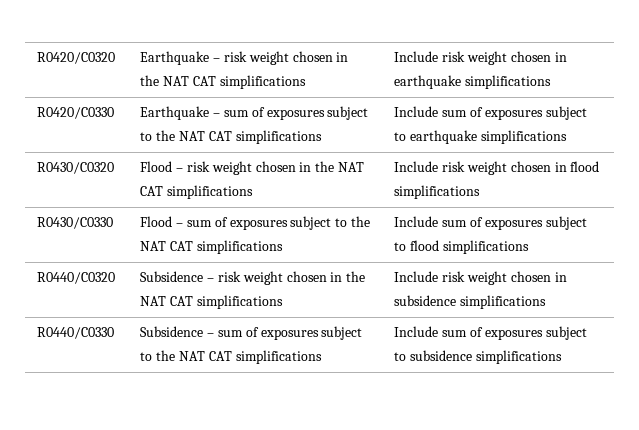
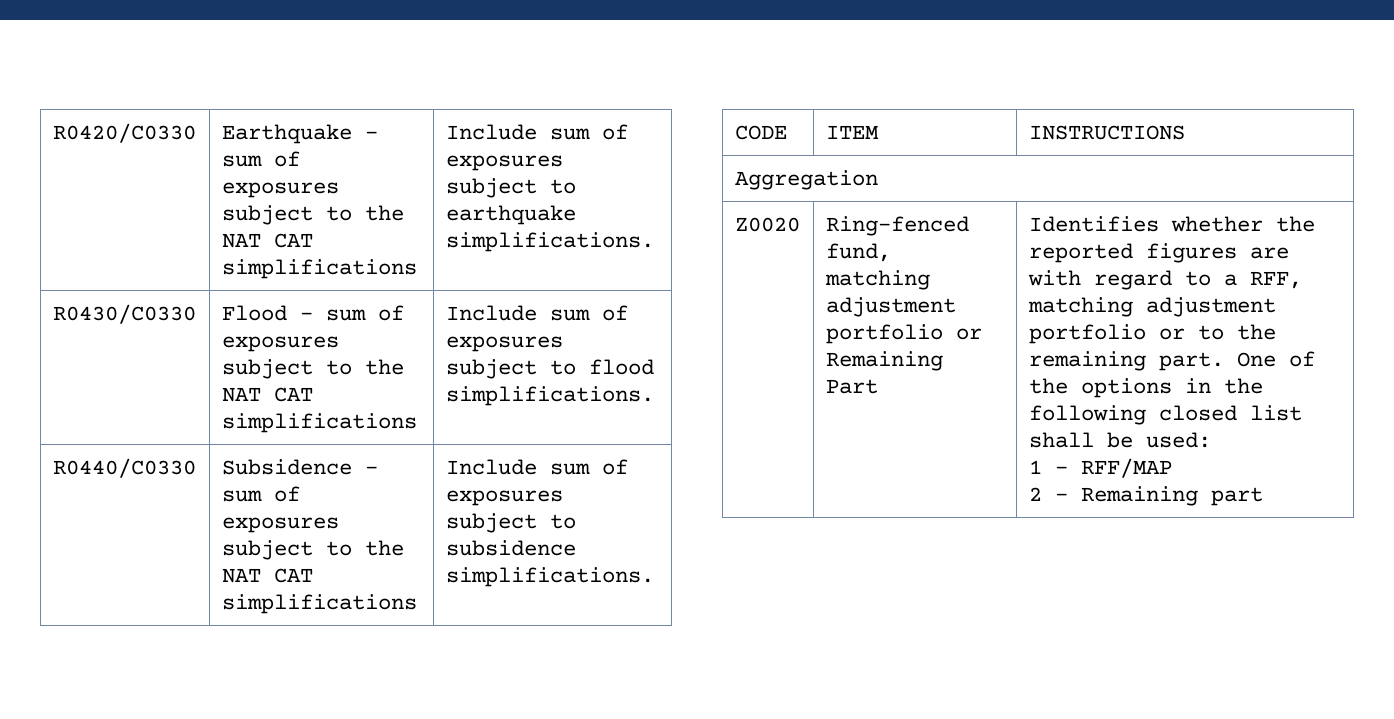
- R0420/C0320 | Earthquake – risk weight chosen in the NAT CAT simplifications | Include risk weight chosen in earthquake simplifications
- R0420/C0330 | Earthquake – sum of exposures subject to the NAT CAT simplifications | Include sum of exposures subject to earthquake simplifications
- R0430/C0320 | Flood – risk weight chosen in the NAT CAT simplifications | Include risk weight chosen in flood simplifications
+ R0420/C0330 | Earthquake – sum of exposures subject to the NAT CAT simplifications | Include sum of exposures subject to earthquake simplifications.
- R0430/C0330 | Flood – sum of exposures subject to the NAT CAT simplifications | Include sum of exposures subject to flood simplifications
- R0440/C0320 | Subsidence – risk weight chosen in the NAT CAT simplifications | Include risk weight chosen in subsidence simplifications
+ R0430/C0330 | Flood – sum of exposures subject to the NAT CAT simplifications | Include sum of exposures subject to flood simplifications.
- R0440/C0330 | Subsidence – sum of exposures subject to the NAT CAT simplifications | Include sum of exposures subject to subsidence simplifications
+ R0440/C0330 | Subsidence – sum of exposures subject to the NAT CAT simplifications | Include sum of exposures subject to subsidence simplifications.
+ CODE | ITEM | INSTRUCTIONS
+ Aggregation
+ Z0020 | Ring-fenced fund, matching adjustment portfolio or Remaining Part | Identifies whether the reported figures are with regard to a RFF, matching adjustment portfolio or to the remaining part. One of the options in the following closed list shall be used:
+ 1 – RFF/MAP
+ 2 – Remaining part

